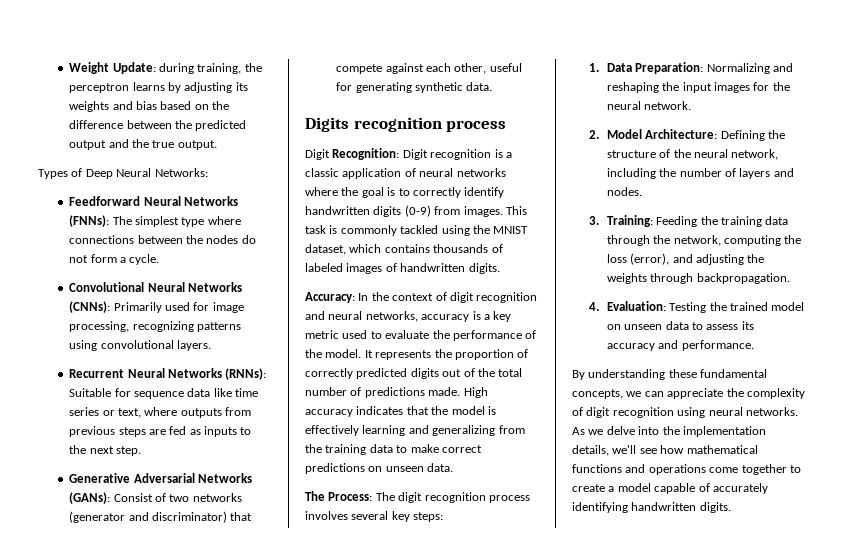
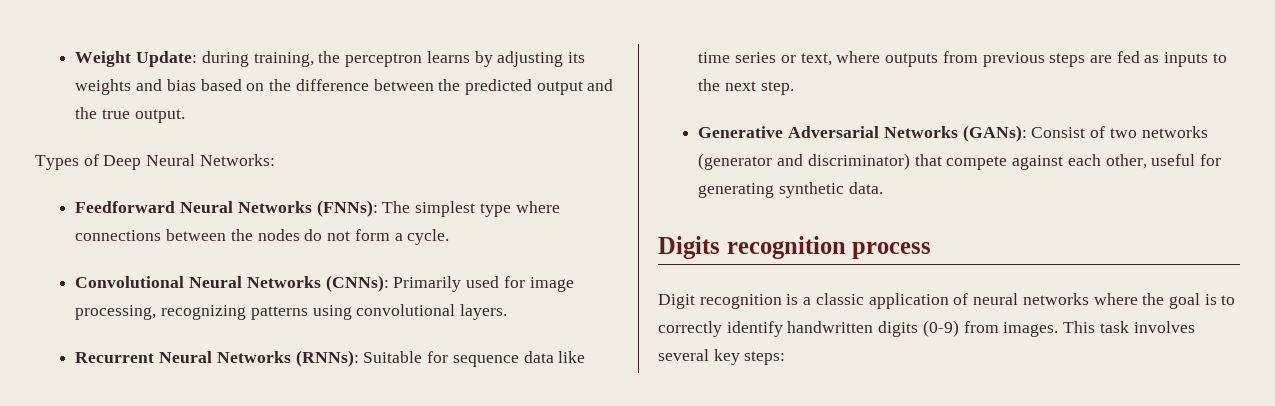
- Digit Recognition: Digit recognition is a classic application of neural networks where the goal is to correctly identify handwritten digits (0-9) from images.
+ Digit recognition is a classic application of neural networks where the goal is to correctly identify handwritten digits (0-9) from images.
- This task is commonly tackled using the MNIST dataset, which contains thousands of labeled images of handwritten digits.
- Accuracy: In the context of digit recognition and neural networks, accuracy is a key metric used to evaluate the performance of the model. It represents the proportion of correctly predicted digits out of the total number of predictions made. High accuracy indicates that the model is effectively learning and generalizing from the training data to make correct predictions on unseen data.
- The Process: The digit recognition process involves several key steps:
- 1. Data Preparation: Normalizing and reshaping the input images for the neural network.
- 2. Model Architecture: Defining the structure of the neural network, including the number of layers and nodes.
- 3. Training: Feeding the training data through the network, computing the loss (error), and adjusting the weights through backpropagation.
- 4. Evaluation: Testing the trained model on unseen data to assess its accuracy and performance.
- By understanding these fundamental concepts, we can appreciate the complexity of digit recognition using neural networks. As we delve into the implementation details, we'll see how mathematical functions and operations come together to create a model capable of accurately identifying handwritten digits.
+ This task involves several key steps:

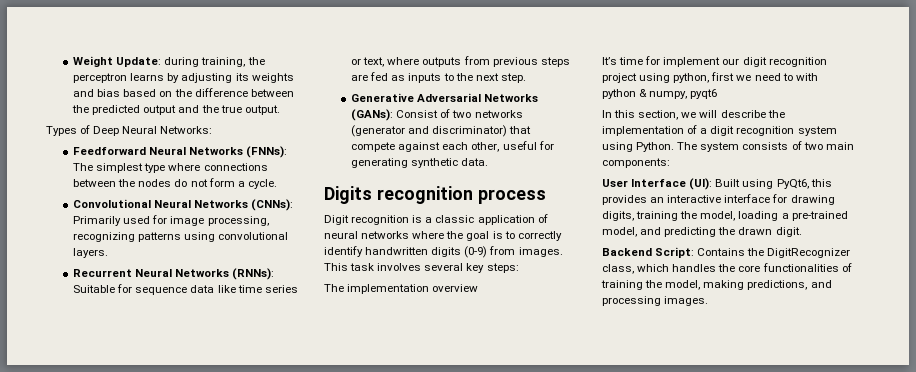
+ The implementation overview
+ It’s time for implement our digit recognition project using python, first we need to with python & numpy, pyqt6
+ In this section, we will describe the implementation of a digit recognition system using Python. The system consists of two main components:
+ User Interface (UI): Built using PyQt6, this provides an interactive interface for drawing digits, training the model, loading a pre-trained model, and predicting the drawn digit.
+ Backend Script: Contains the DigitRecognizer class, which handles the core functionalities of training the model, making predictions, and processing images.

